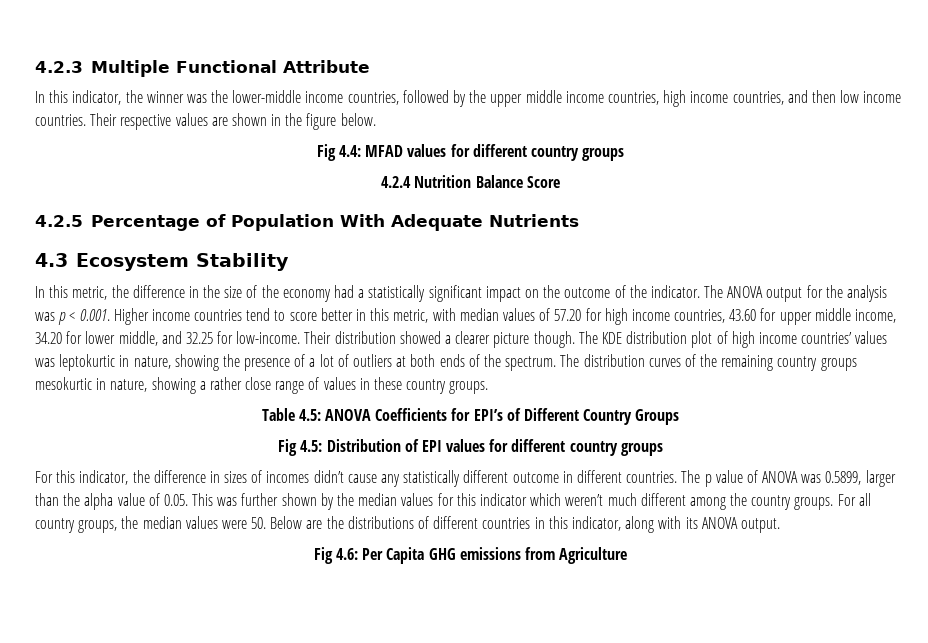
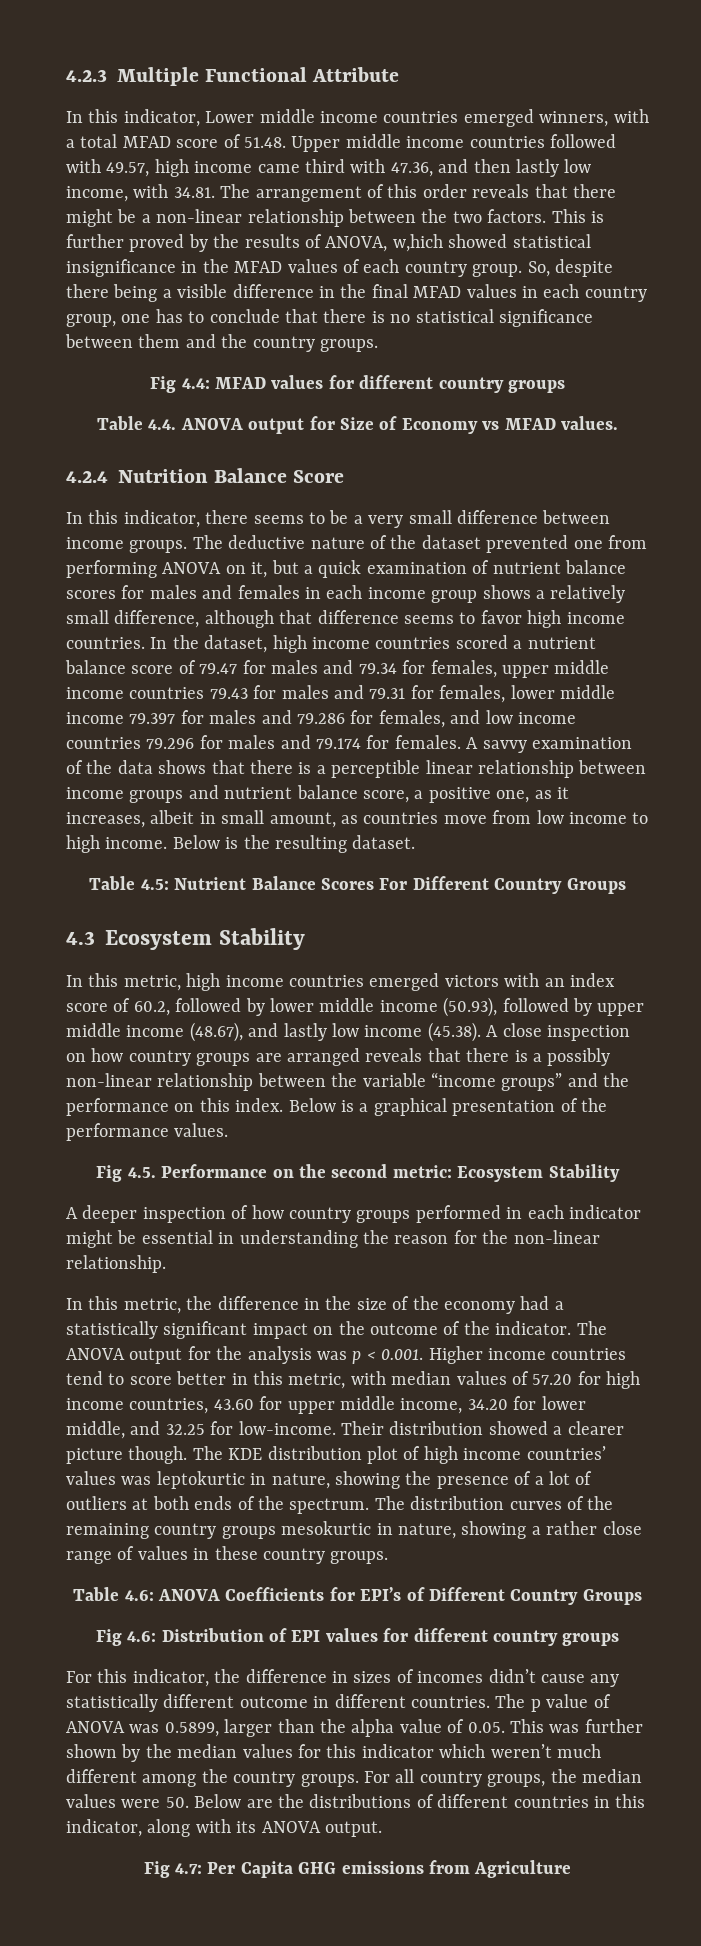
- In this indicator, the winner was the lower-middle income countries, followed by the upper middle income countries, high income countries, and then low income countries. Their respective values are shown in the figure below.
+ In this indicator, Lower middle income countries emerged winners, with a total MFAD score of 51.48. Upper middle income countries followed with 49.57, high income came third with 47.36, and then lastly low income, with 34.81. The arrangement of this order reveals that there might be a non-linear relationship between the two factors. This is further proved by the results of ANOVA, w,hich showed statistical insignificance in the MFAD values of each country group. So, despite there being a visible difference in the final MFAD values in each country group, one has to conclude that there is no statistical significance between them and the country groups.
+ Table 4.4. ANOVA output for Size of Economy vs MFAD values.
  4.2.4 Nutrition Balance Score
- 4.2.5 Percentage of Population With Adequate Nutrients
+ In this indicator, there seems to be a very small difference between income groups. The deductive nature of the dataset prevented one from performing ANOVA on it, but a quick examination of nutrient balance scores for males and females in each income group shows a relatively small difference, although that difference seems to favor high income countries. In the dataset, high income countries scored a nutrient balance score of 79.47 for males and 79.34 for females, upper middle income countries 79.43 for males and 79.31 for females, lower middle income 79.397 for males and 79.286 for females, and low income countries 79.296 for males and 79.174 for females. A savvy examination of the data shows that there is a perceptible linear relationship between income groups and nutrient balance score, a positive one, as it increases, albeit in small amount, as countries move from low income to high income. Below is the resulting dataset.
+ Table 4.5: Nutrient Balance Scores For Different Country Groups
  4.3 Ecosystem Stability
+ In this metric, high income countries emerged victors with an index score of 60.2, followed by lower middle income (50.93), followed by upper middle income (48.67), and lastly low income (45.38). A close inspection on how country groups are arranged reveals that there is a possibly non-linear relationship between the variable “income groups” and the performance on this index. Below is a graphical presentation of the performance values.
+ Fig 4.5. Performance on the second metric: Ecosystem Stability
+ A deeper inspection of how country groups performed in each indicator might be essential in understanding the reason for the non-linear relationship.
- Table 4.5: ANOVA Coefficients for EPI’s of Different Country Groups
+ Table 4.6: ANOVA Coefficients for EPI’s of Different Country Groups
- Fig 4.5: Distribution of EPI values for different country groups
+ Fig 4.6: Distribution of EPI values for different country groups
- Fig 4.6: Per Capita GHG emissions from Agriculture
+ Fig 4.7: Per Capita GHG emissions from Agriculture

